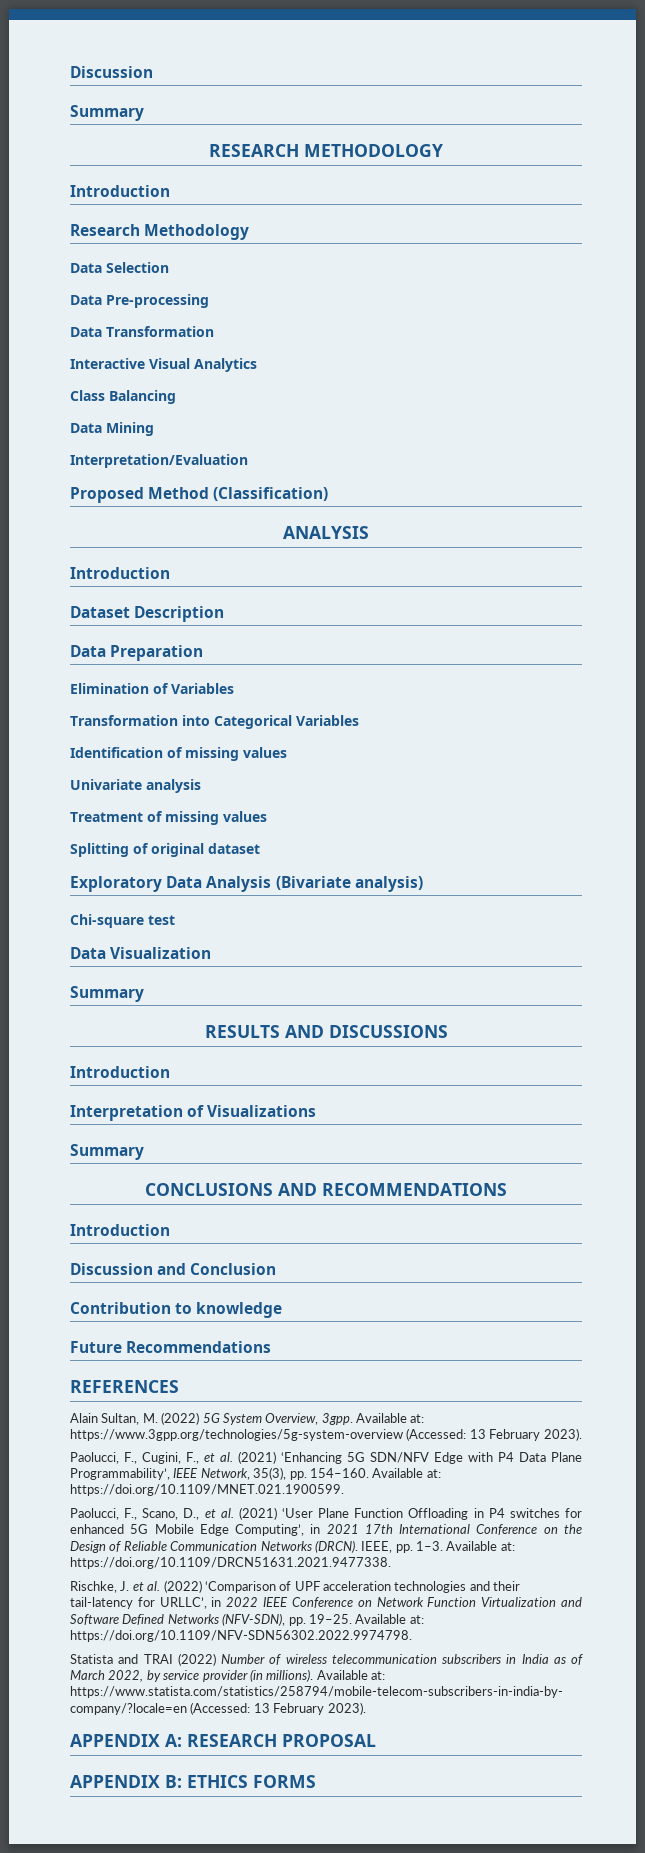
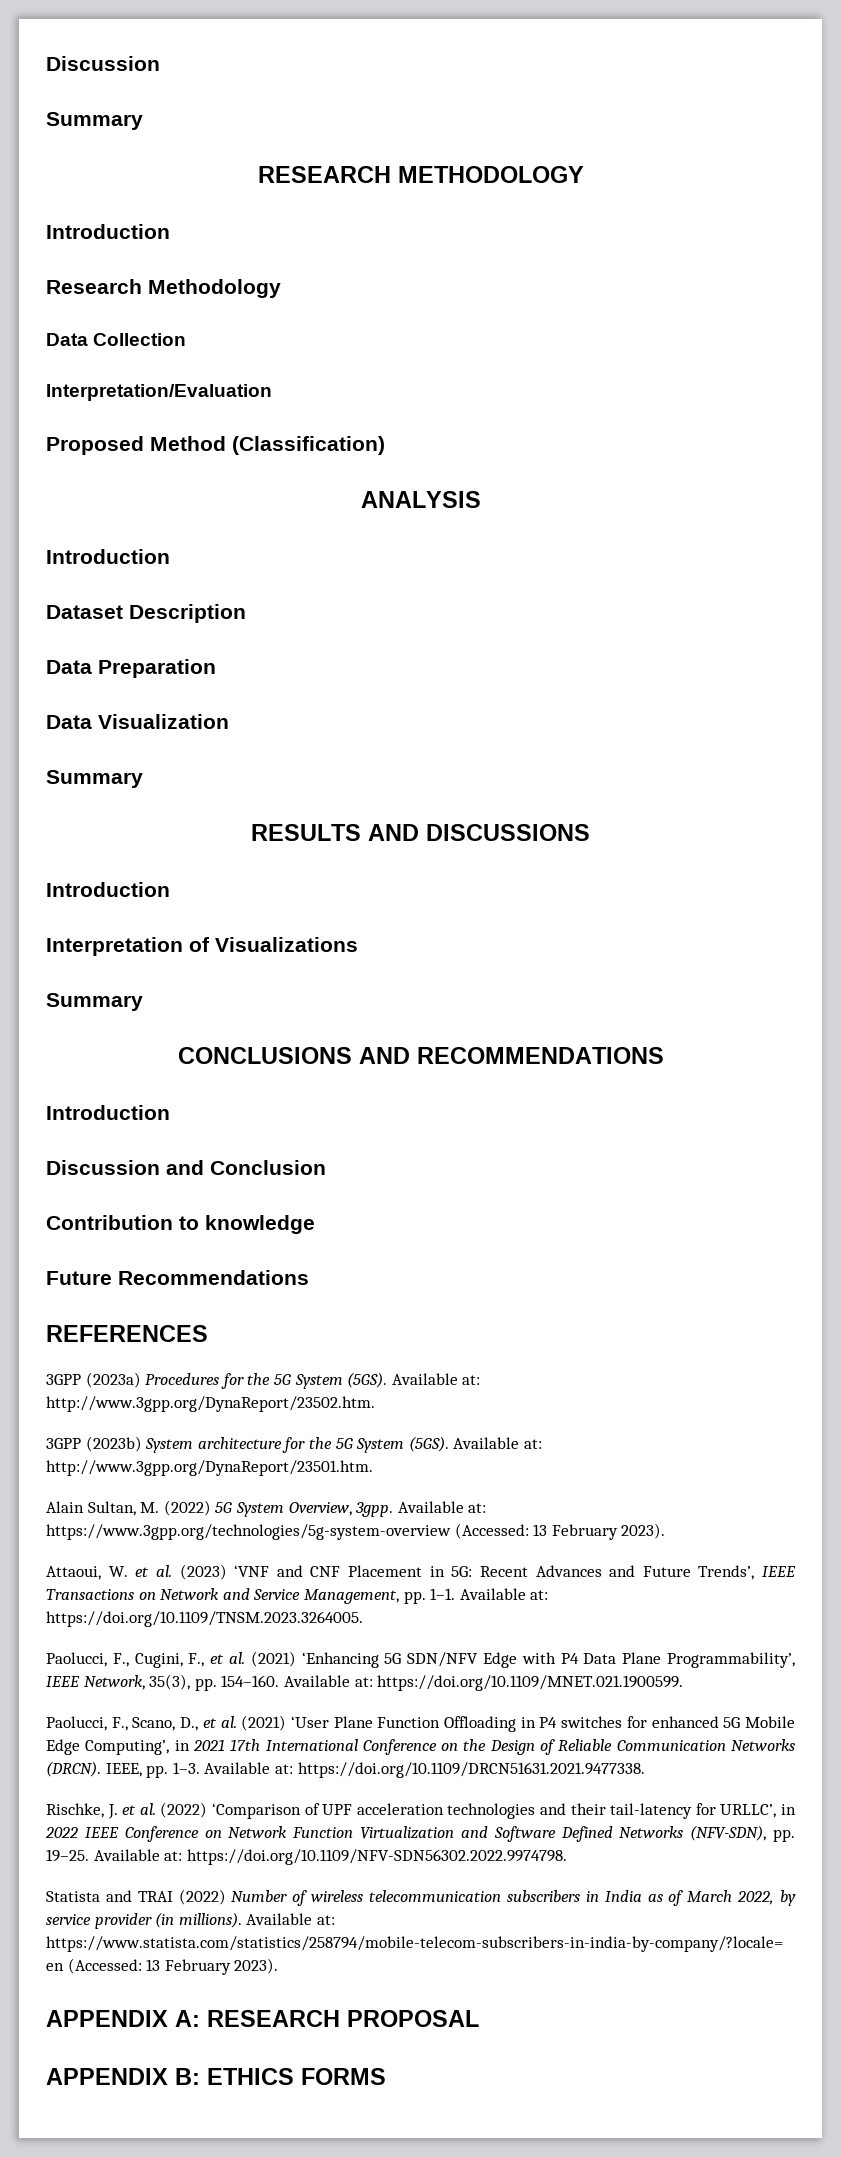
- Data Selection
- Data Pre-processing
- Data Transformation
- Interactive Visual Analytics
- Class Balancing
- Data Mining
+ Data Collection
- Elimination of Variables
- Transformation into Categorical Variables
- Identification of missing values
- Univariate analysis
- Treatment of missing values
- Splitting of original dataset
- Exploratory Data Analysis (Bivariate analysis)
- Chi-square test
+ 3GPP (2023a) Procedures for the 5G System (5GS). Available at: http://www.3gpp.org/DynaReport/23502.htm.
+ 3GPP (2023b) System architecture for the 5G System (5GS). Available at: http://www.3gpp.org/DynaReport/23501.htm.
+ Attaoui, W. et al. (2023) ‘VNF and CNF Placement in 5G: Recent Advances and Future Trends’, IEEE Transactions on Network and Service Management, pp. 1–1. Available at: https://doi.org/10.1109/TNSM.2023.3264005.

